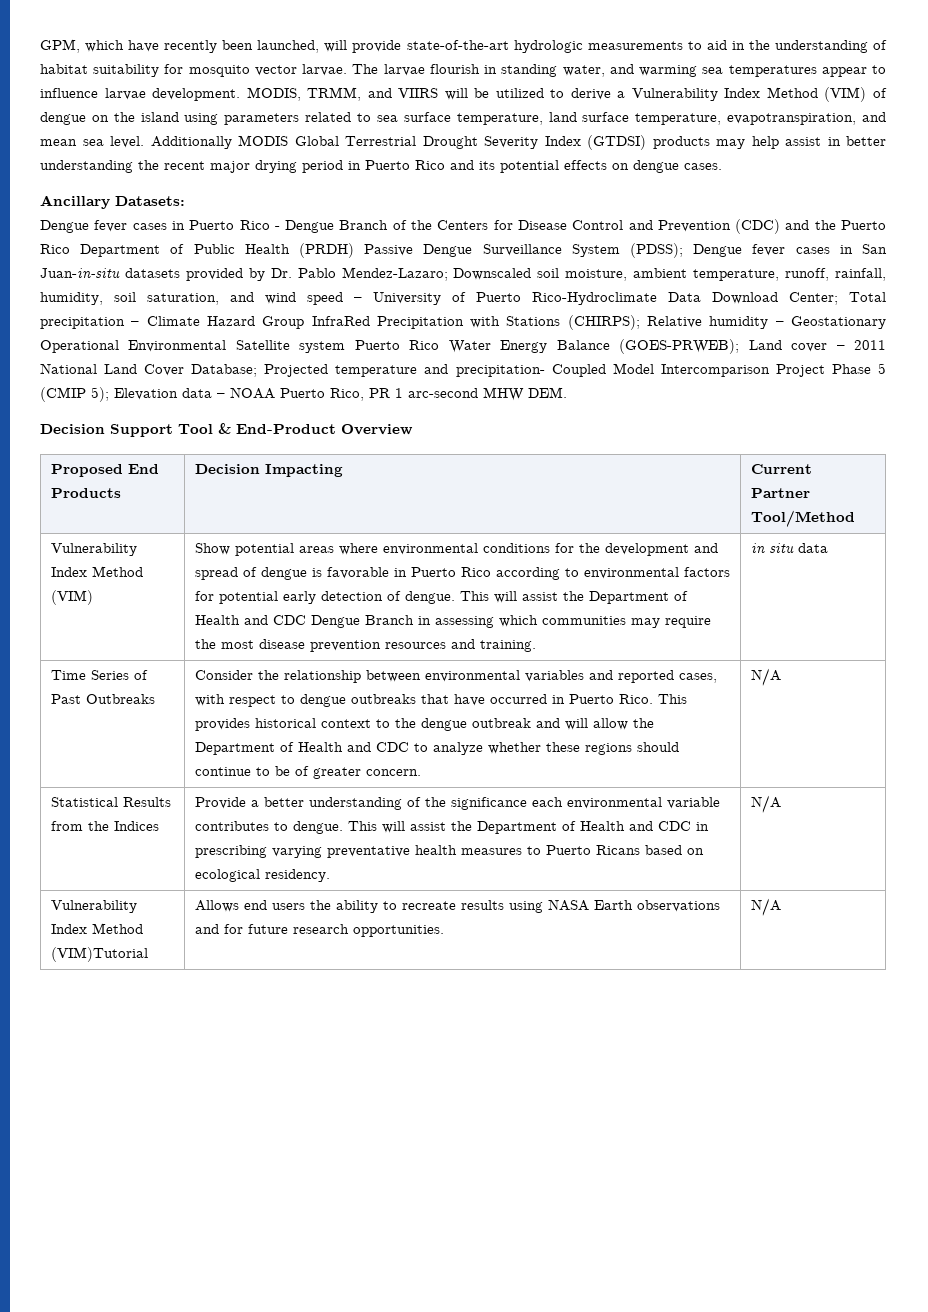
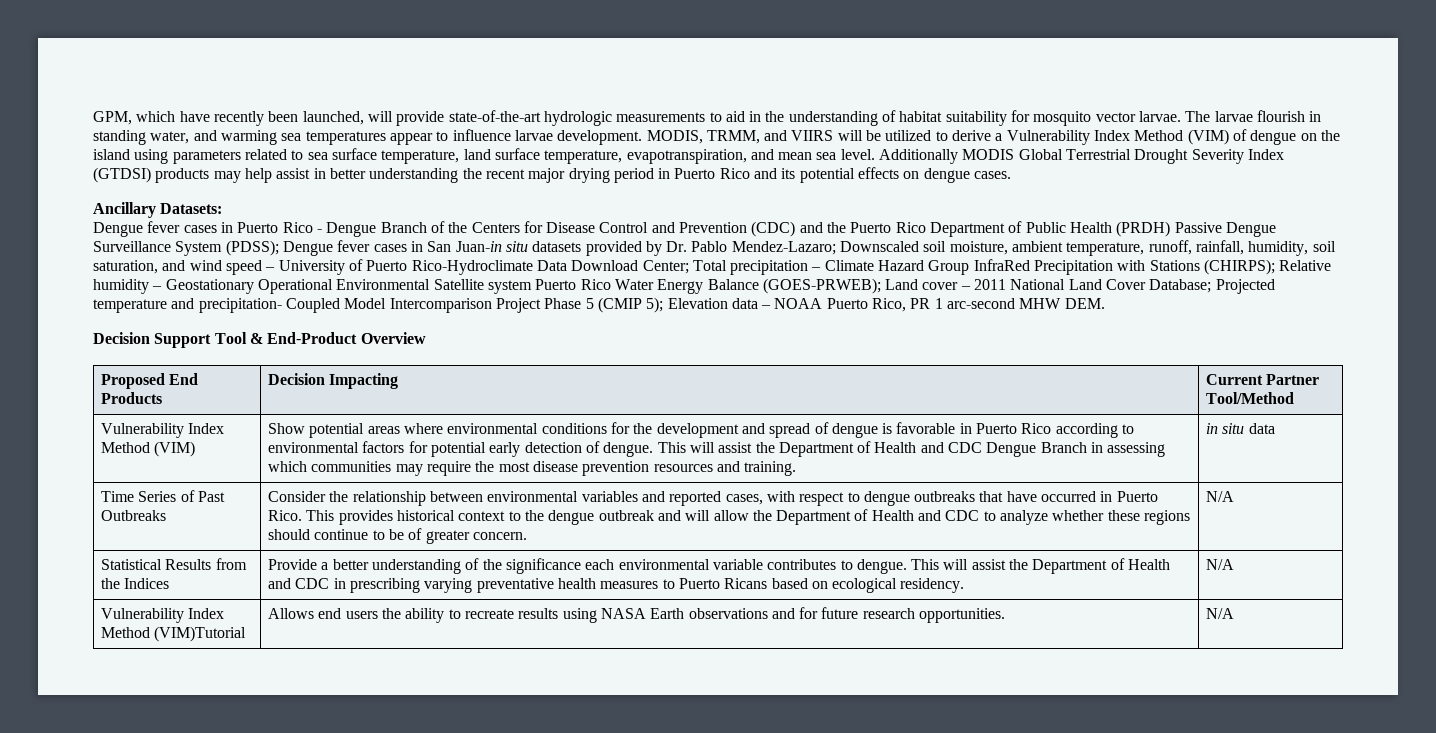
- Dengue fever cases in San Juan-in-situ datasets provided by Dr. Pablo Mendez-Lazaro;
+ Dengue fever cases in San Juan-in situ datasets provided by Dr. Pablo Mendez-Lazaro;

